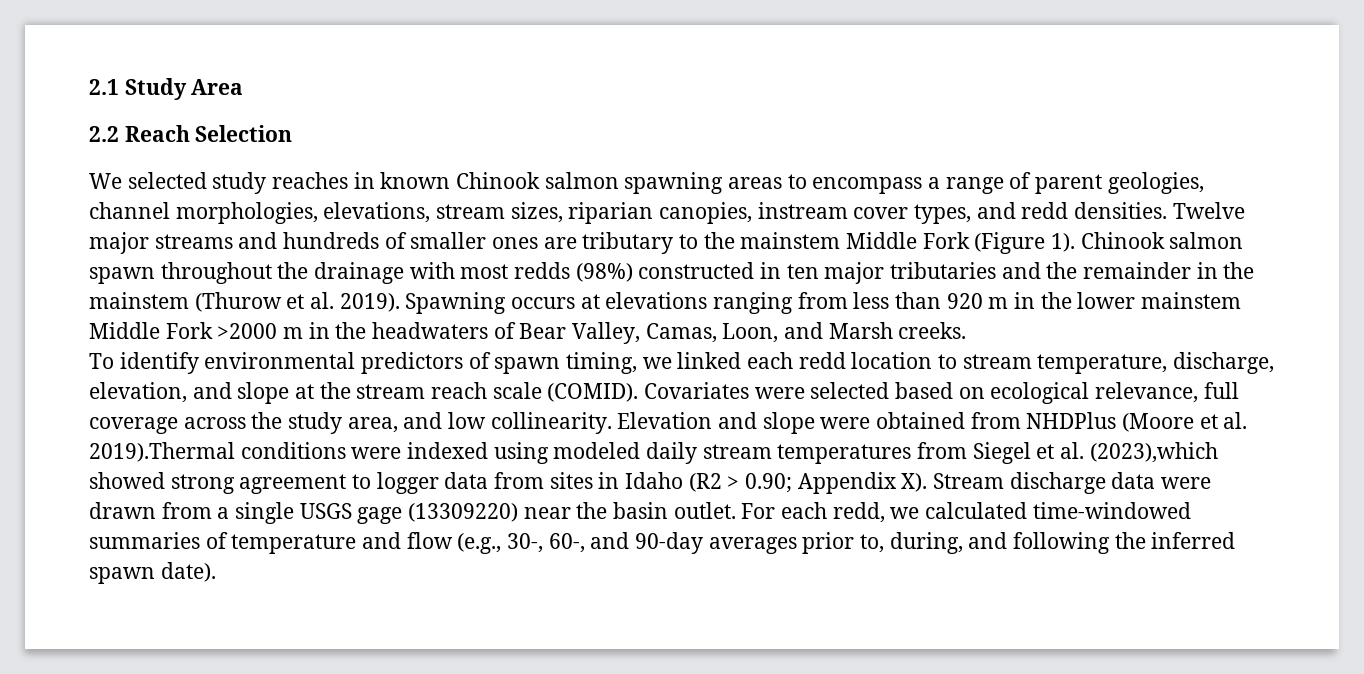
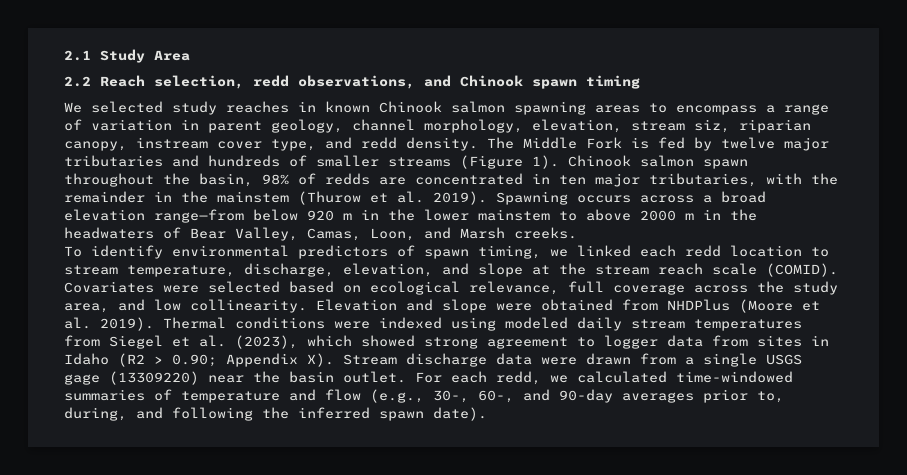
- 2.2 Reach Selection
+ 2.2 Reach selection, redd observations, and Chinook spawn timing
- We selected study reaches in known Chinook salmon spawning areas to encompass a range of parent geologies, channel morphologies, elevations, stream sizes, riparian canopies, instream cover types, and redd densities. Twelve major streams and hundreds of smaller ones are tributary to the mainstem Middle Fork (Figure 1).
+ We selected study reaches in known Chinook salmon spawning areas to encompass a range of variation in parent geology, channel morphology, elevation, stream siz, riparian canopy, instream cover type, and redd density. The Middle Fork is fed by twelve major tributaries and hundreds of smaller streams (Figure 1).
- Chinook salmon spawn throughout the drainage with most redds (98%) constructed in ten major tributaries and the remainder in the mainstem (Thurow et al. 2019).
+ Chinook salmon spawn throughout the basin, 98% of redds are concentrated in ten major tributaries, with the remainder in the mainstem (Thurow et al. 2019).
- Spawning occurs at elevations ranging from less than 920 m in the lower mainstem Middle Fork >2000 m in the headwaters of Bear Valley, Camas, Loon, and Marsh creeks.
+ Spawning occurs across a broad elevation range—from below 920 m in the lower mainstem to above 2000 m in the headwaters of Bear Valley, Camas, Loon, and Marsh creeks.
- Elevation and slope were obtained from NHDPlus (Moore et al. 2019).Thermal conditions were indexed using modeled daily stream temperatures from Siegel et al. (2023),which showed strong agreement to logger data from sites in Idaho (R2 > 0.90; Appendix X). Stream discharge data were drawn from a single USGS gage (13309220) near the basin outlet.
+ Elevation and slope were obtained from NHDPlus (Moore et al. 2019). Thermal conditions were indexed using modeled daily stream temperatures from Siegel et al. (2023), which showed strong agreement to logger data from sites in Idaho (R2 > 0.90; Appendix X). Stream discharge data were drawn from a single USGS gage (13309220) near the basin outlet.

